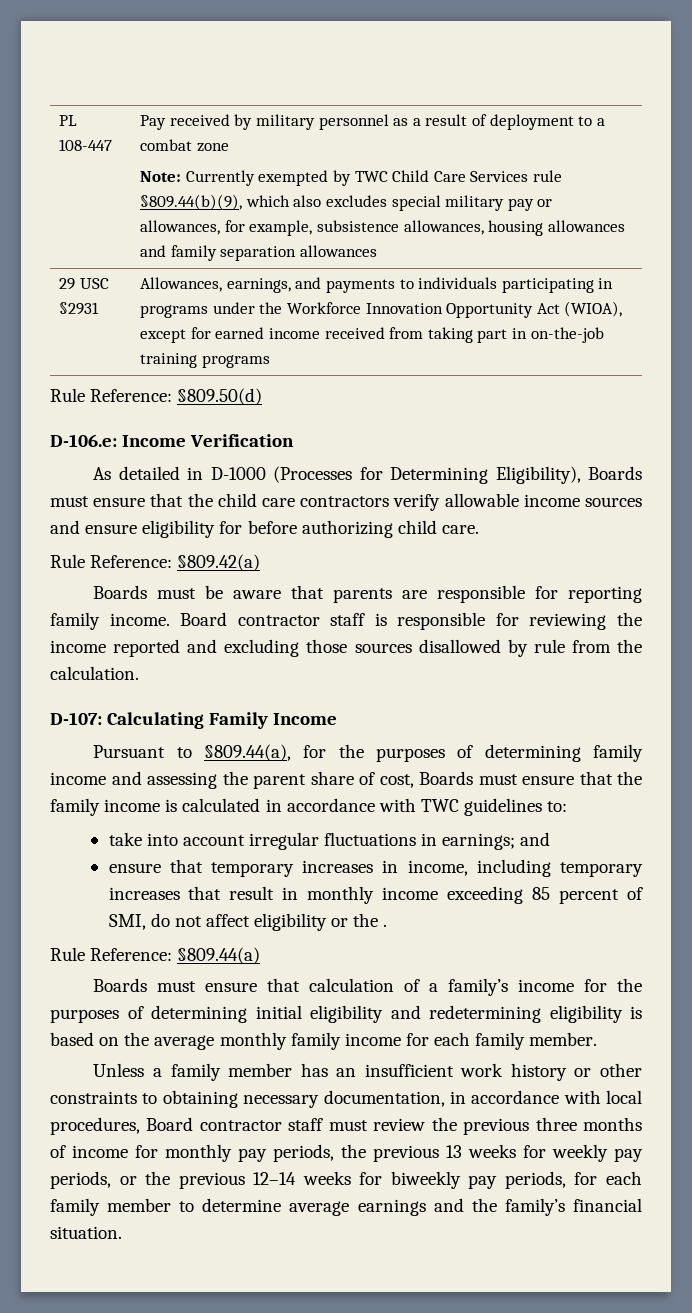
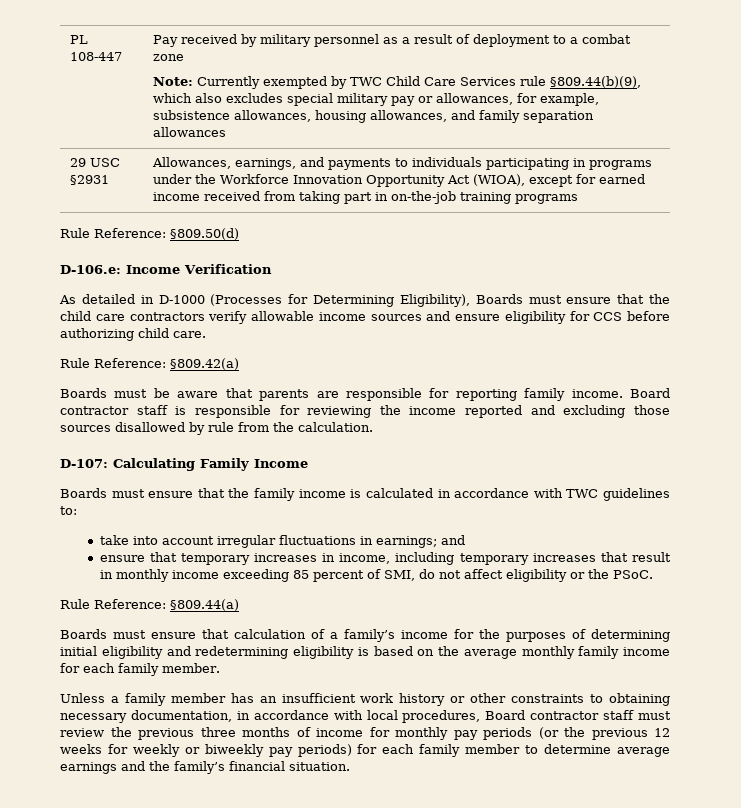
- Note: Currently exempted by TWC Child Care Services rule §809.44(b)(9), which also excludes special military pay or allowances, for example, subsistence allowances, housing allowances and family separation allowances
+ Note: Currently exempted by TWC Child Care Services rule §809.44(b)(9), which also excludes special military pay or allowances, for example, subsistence allowances, housing allowances, and family separation allowances
- As detailed in D-1000 (Processes for Determining Eligibility), Boards must ensure that the child care contractors verify allowable income sources and ensure eligibility for before authorizing child care.
+ As detailed in D-1000 (Processes for Determining Eligibility), Boards must ensure that the child care contractors verify allowable income sources and ensure eligibility for CCS before authorizing child care.
- Pursuant to §809.44(a), for the purposes of determining family income and assessing the parent share of cost, Boards must ensure that the family income is calculated in accordance with TWC guidelines to:
+ Boards must ensure that the family income is calculated in accordance with TWC guidelines to:
- ensure that temporary increases in income, including temporary increases that result in monthly income exceeding 85 percent of SMI, do not affect eligibility or the .
+ ensure that temporary increases in income, including temporary increases that result in monthly income exceeding 85 percent of SMI, do not affect eligibility or the PSoC.
- Unless a family member has an insufficient work history or other constraints to obtaining necessary documentation, in accordance with local procedures, Board contractor staff must review the previous three months of income for monthly pay periods, the previous 13 weeks for weekly pay periods, or the previous 12–14 weeks for biweekly pay periods, for each family member to determine average earnings and the family’s financial situation.
+ Unless a family member has an insufficient work history or other constraints to obtaining necessary documentation, in accordance with local procedures, Board contractor staff must review the previous three months of income for monthly pay periods (or the previous 12 weeks for weekly or biweekly pay periods) for each family member to determine average earnings and the family’s financial situation.

